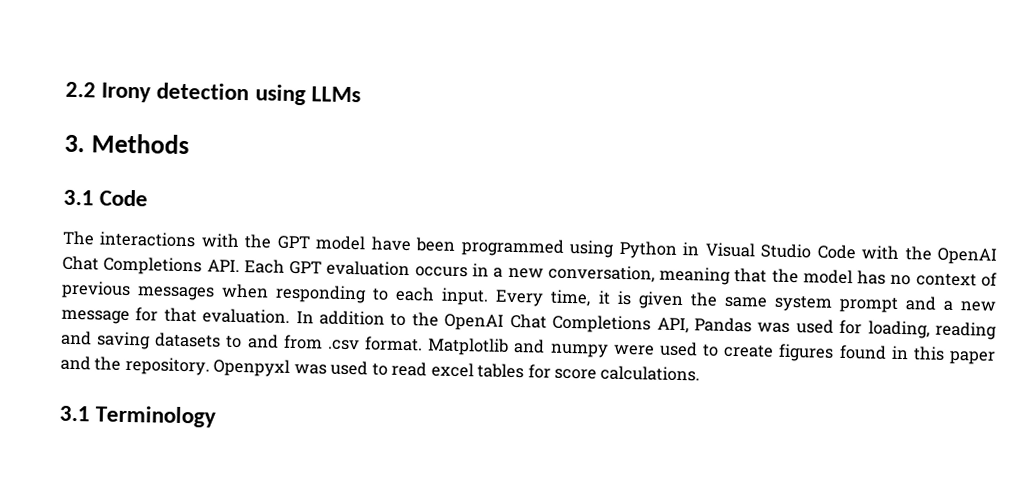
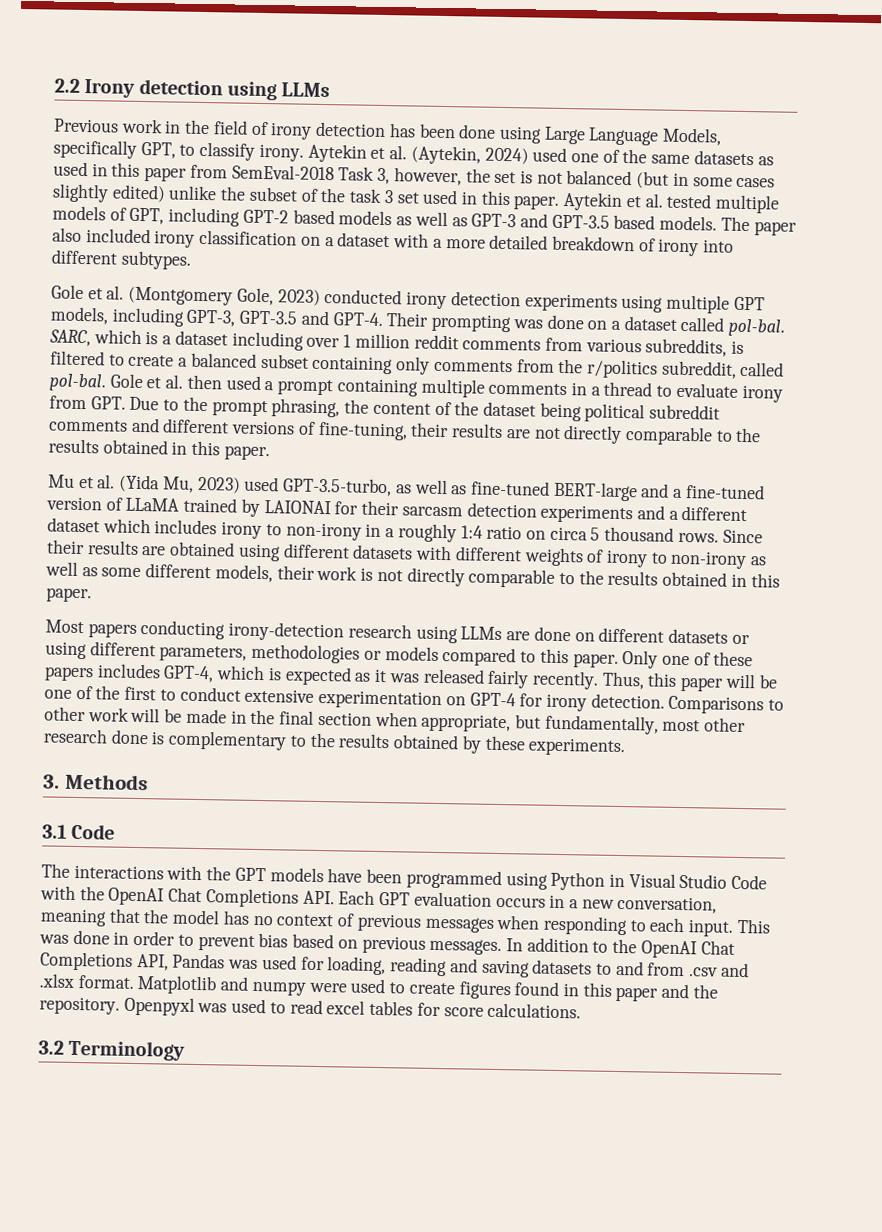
+ Previous work in the field of irony detection has been done using Large Language Models, specifically GPT, to classify irony. Aytekin et al. (Aytekin, 2024) used one of the same datasets as used in this paper from SemEval-2018 Task 3, however, the set is not balanced (but in some cases slightly edited) unlike the subset of the task 3 set used in this paper. Aytekin et al. tested multiple models of GPT, including GPT-2 based models as well as GPT-3 and GPT-3.5 based models. The paper also included irony classification on a dataset with a more detailed breakdown of irony into different subtypes.
+ Gole et al. (Montgomery Gole, 2023) conducted irony detection experiments using multiple GPT models, including GPT-3, GPT-3.5 and GPT-4. Their prompting was done on a dataset called pol-bal. SARC, which is a dataset including over 1 million reddit comments from various subreddits, is filtered to create a balanced subset containing only comments from the r/politics subreddit, called pol-bal. Gole et al. then used a prompt containing multiple comments in a thread to evaluate irony from GPT. Due to the prompt phrasing, the content of the dataset being political subreddit comments and different versions of fine-tuning, their results are not directly comparable to the results obtained in this paper.
+ Mu et al. (Yida Mu, 2023) used GPT-3.5-turbo, as well as fine-tuned BERT-large and a fine-tuned version of LLaMA trained by LAIONAI for their sarcasm detection experiments and a different dataset which includes irony to non-irony in a roughly 1:4 ratio on circa 5 thousand rows. Since their results are obtained using different datasets with different weights of irony to non-irony as well as some different models, their work is not directly comparable to the results obtained in this paper.
+ Most papers conducting irony-detection research using LLMs are done on different datasets or using different parameters, methodologies or models compared to this paper. Only one of these papers includes GPT-4, which is expected as it was released fairly recently. Thus, this paper will be one of the first to conduct extensive experimentation on GPT-4 for irony detection. Comparisons to other work will be made in the final section when appropriate, but fundamentally, most other research done is complementary to the results obtained by these experiments.
- The interactions with the GPT model have been programmed using Python in Visual Studio Code with the OpenAI Chat Completions API. Each GPT evaluation occurs in a new conversation, meaning that the model has no context of previous messages when responding to each input.
+ The interactions with the GPT models have been programmed using Python in Visual Studio Code with the OpenAI Chat Completions API. Each GPT evaluation occurs in a new conversation, meaning that the model has no context of previous messages when responding to each input.
- Every time, it is given the same system prompt and a new message for that evaluation.
+ This was done in order to prevent bias based on previous messages.
- In addition to the OpenAI Chat Completions API, Pandas was used for loading, reading and saving datasets to and from .csv format.
+ In addition to the OpenAI Chat Completions API, Pandas was used for loading, reading and saving datasets to and from .csv and .xlsx format.
- 3.1 Terminology
+ 3.2 Terminology

